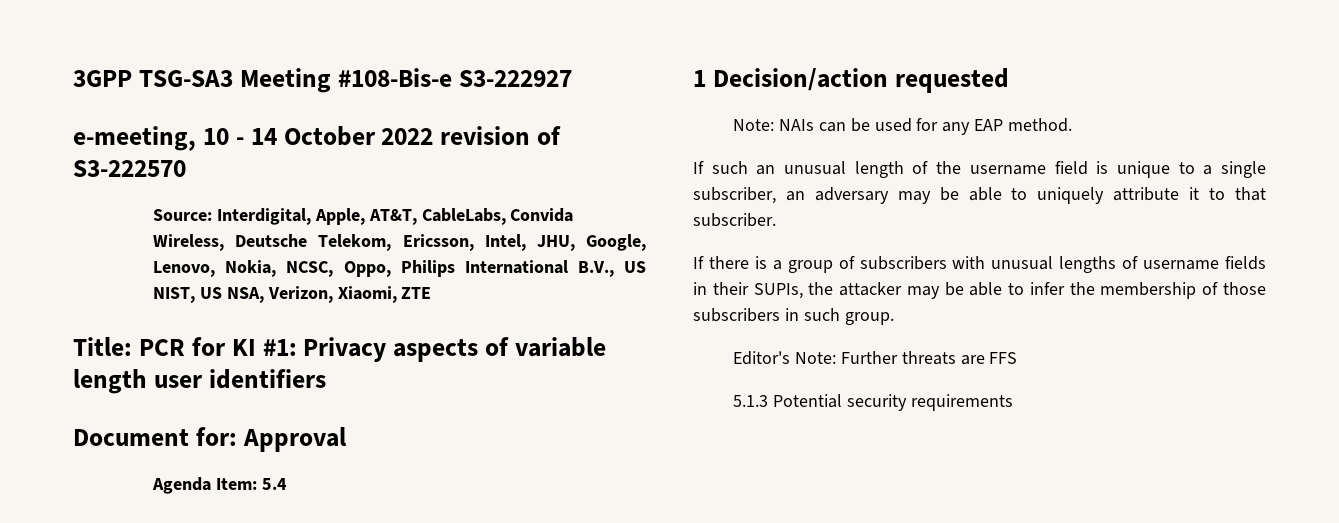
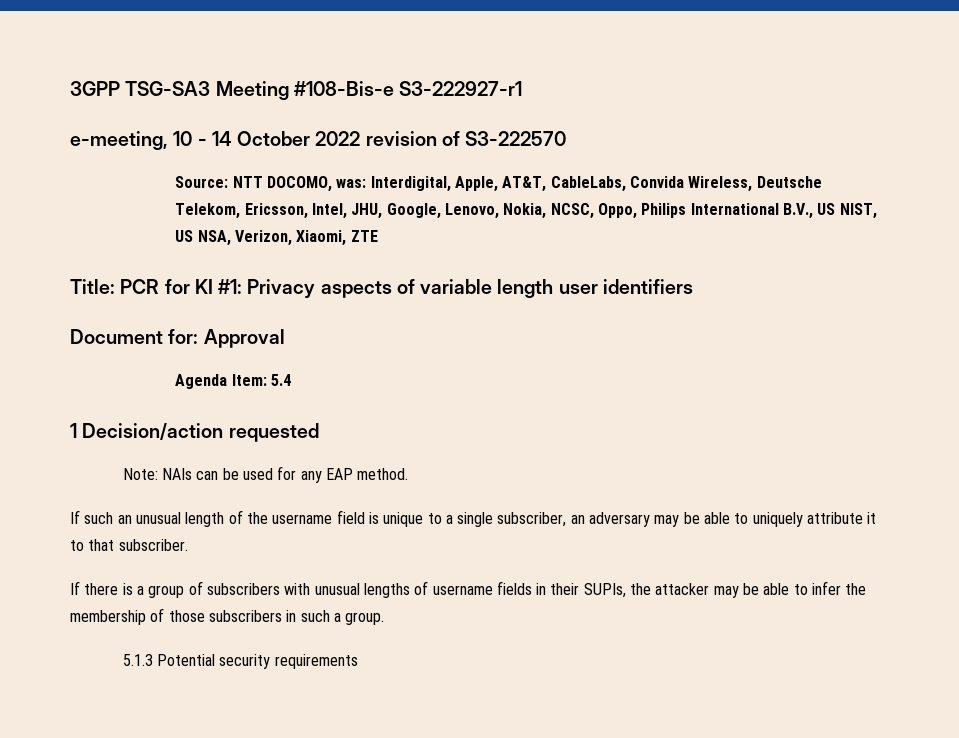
- 3GPP TSG-SA3 Meeting #108-Bis-e S3-222927
+ 3GPP TSG-SA3 Meeting #108-Bis-e S3-222927-r1
- Source: Interdigital, Apple, AT&T, CableLabs, Convida Wireless, Deutsche Telekom, Ericsson, Intel, JHU, Google, Lenovo, Nokia, NCSC, Oppo, Philips International B.V., US NIST, US NSA, Verizon, Xiaomi, ZTE
+ Source: NTT DOCOMO, was: Interdigital, Apple, AT&T, CableLabs, Convida Wireless, Deutsche Telekom, Ericsson, Intel, JHU, Google, Lenovo, Nokia, NCSC, Oppo, Philips International B.V., US NIST, US NSA, Verizon, Xiaomi, ZTE
- If there is a group of subscribers with unusual lengths of username fields in their SUPIs, the attacker may be able to infer the membership of those subscribers in such group.
+ If there is a group of subscribers with unusual lengths of username fields in their SUPIs, the attacker may be able to infer the membership of those subscribers in such a group.
- Editor's Note: Further threats are FFS

